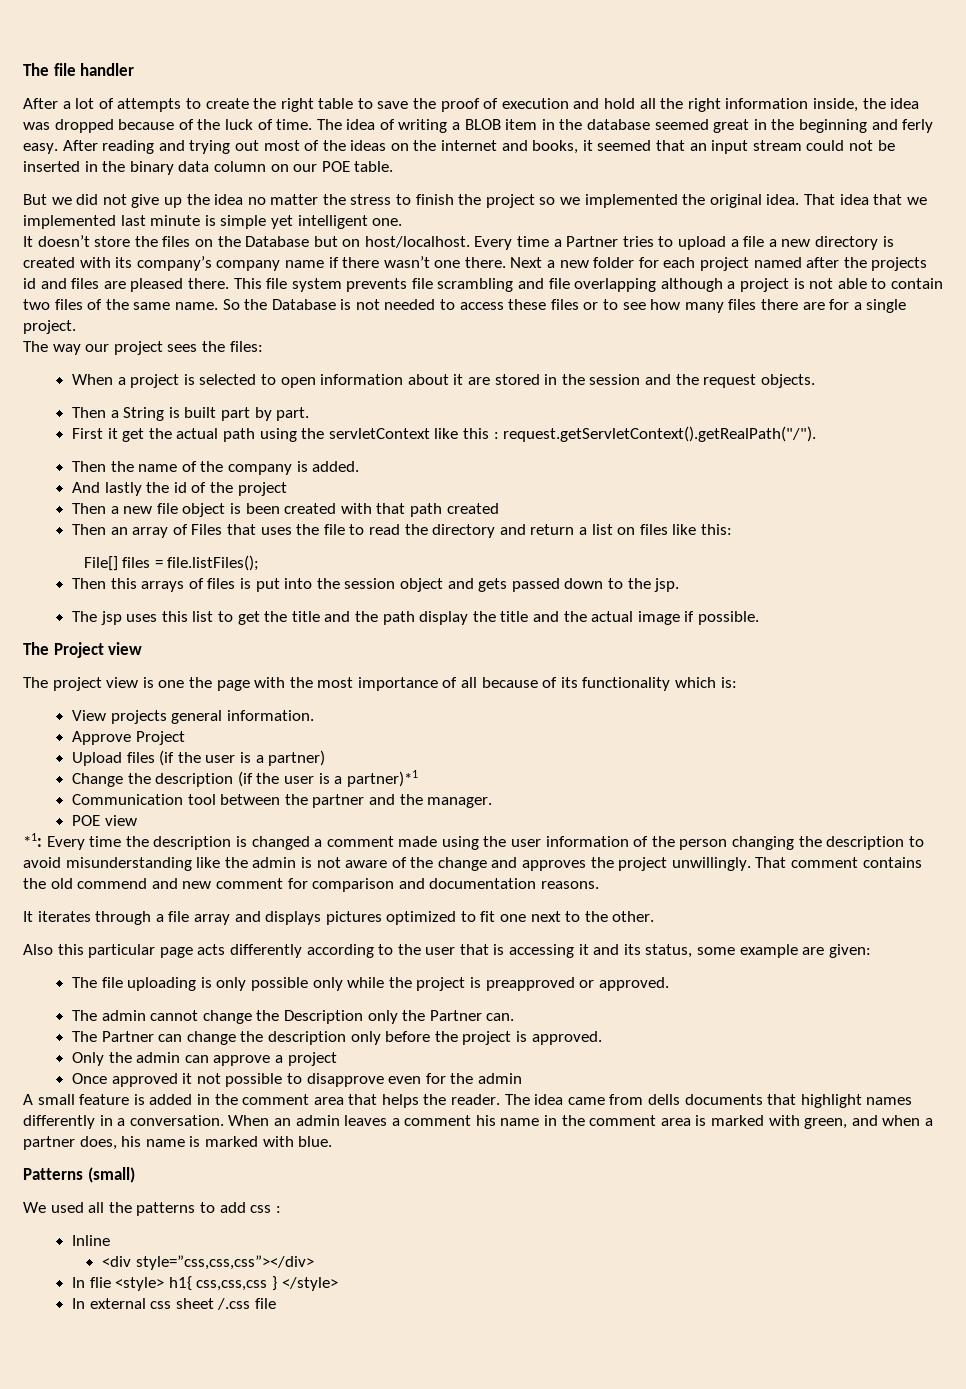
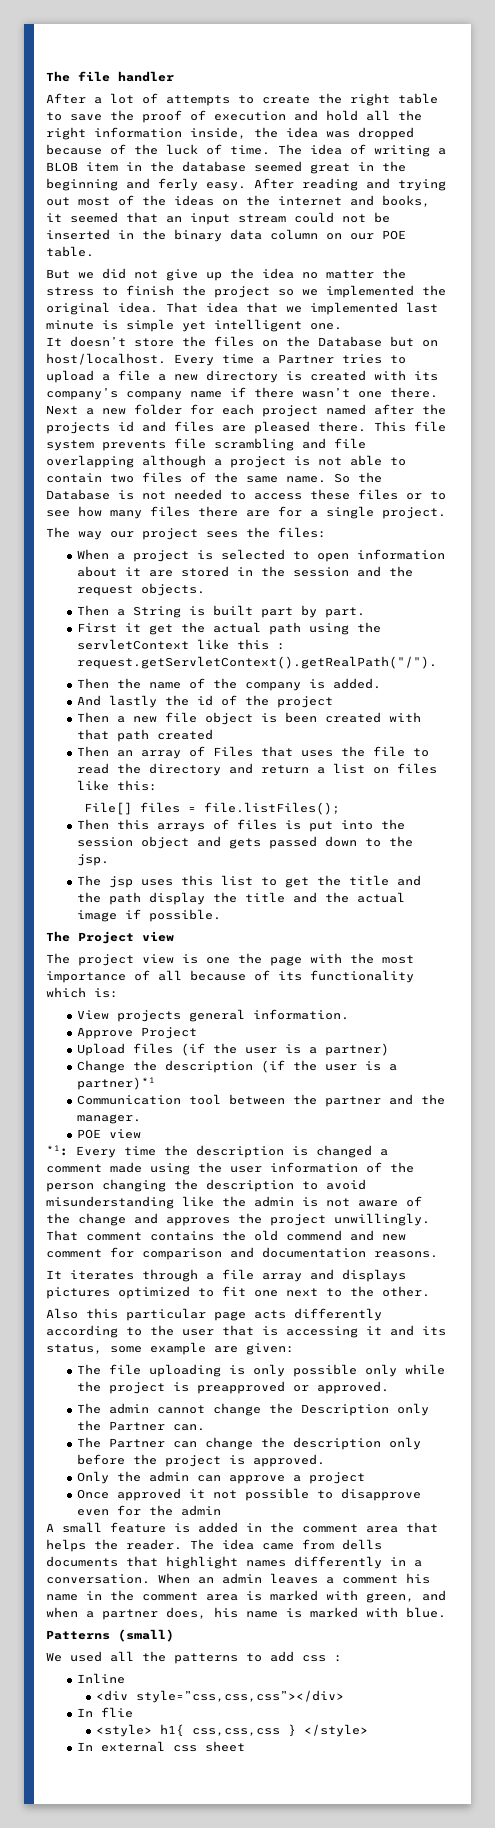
- In flie <style> h1{ css,css,css } </style>
+ In flie
+ <style> h1{ css,css,css } </style>
- In external css sheet /.css file
+ In external css sheet

